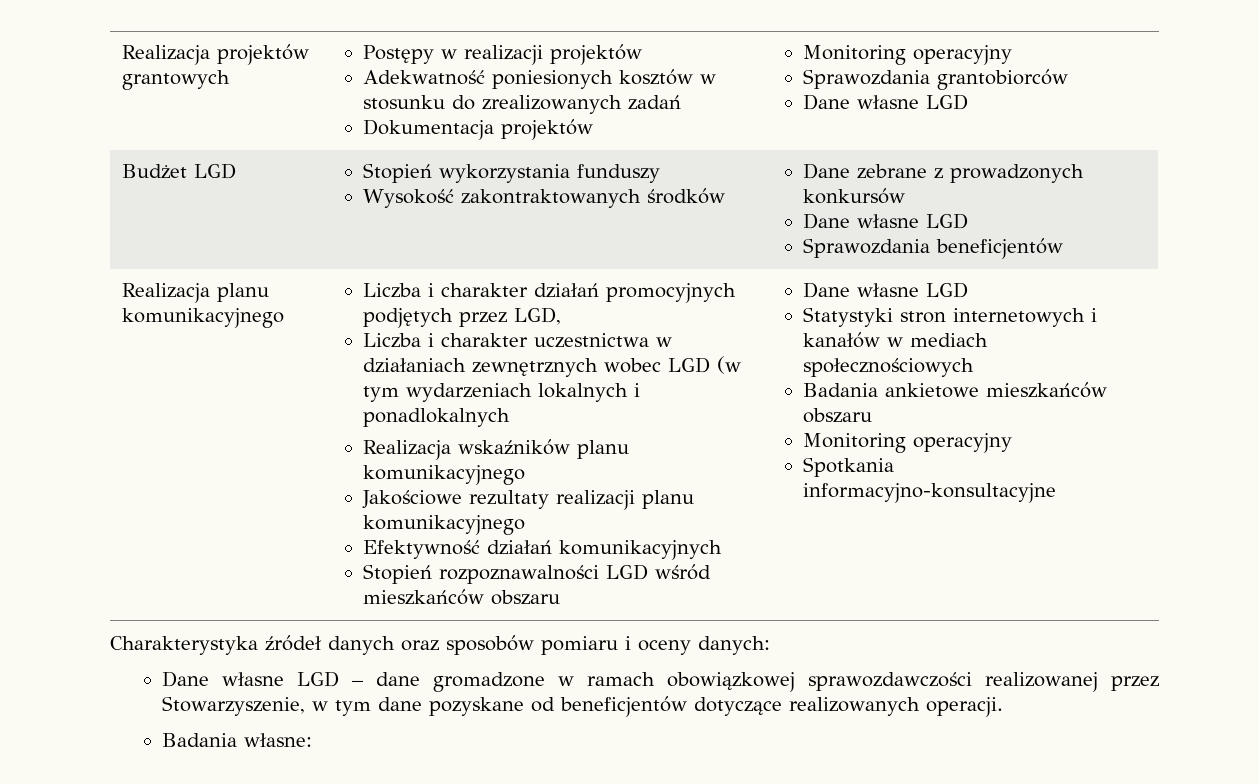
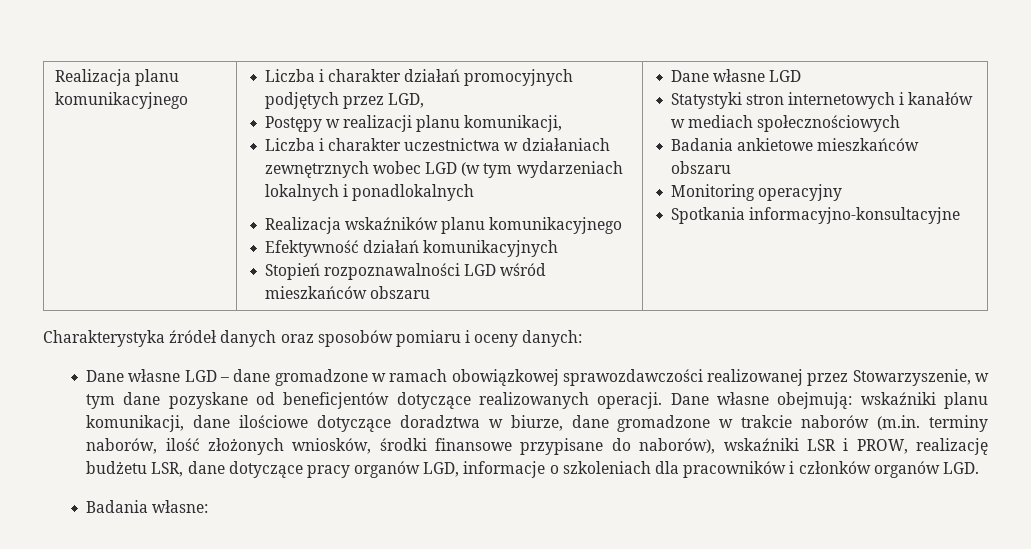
- Realizacja projektów grantowych | Postępy w realizacji projektów
- Adekwatność poniesionych kosztów w stosunku do zrealizowanych zadań
- Dokumentacja projektów | Monitoring operacyjny
- Sprawozdania grantobiorców
- Dane własne LGD
- Budżet LGD | Stopień wykorzystania funduszy
- Wysokość zakontraktowanych środków | Dane zebrane z prowadzonych konkursów
- Dane własne LGD
- Sprawozdania beneficjentów
+ Postępy w realizacji planu komunikacji,
- Jakościowe rezultaty realizacji planu komunikacyjnego
+ Dane własne obejmują: wskaźniki planu komunikacji, dane ilościowe dotyczące doradztwa w biurze, dane gromadzone w trakcie naborów (m.in. terminy naborów, ilość złożonych wniosków, środki finansowe przypisane do naborów), wskaźniki LSR i PROW, realizację budżetu LSR, dane dotyczące pracy organów LGD, informacje o szkoleniach dla pracowników i członków organów LGD.

